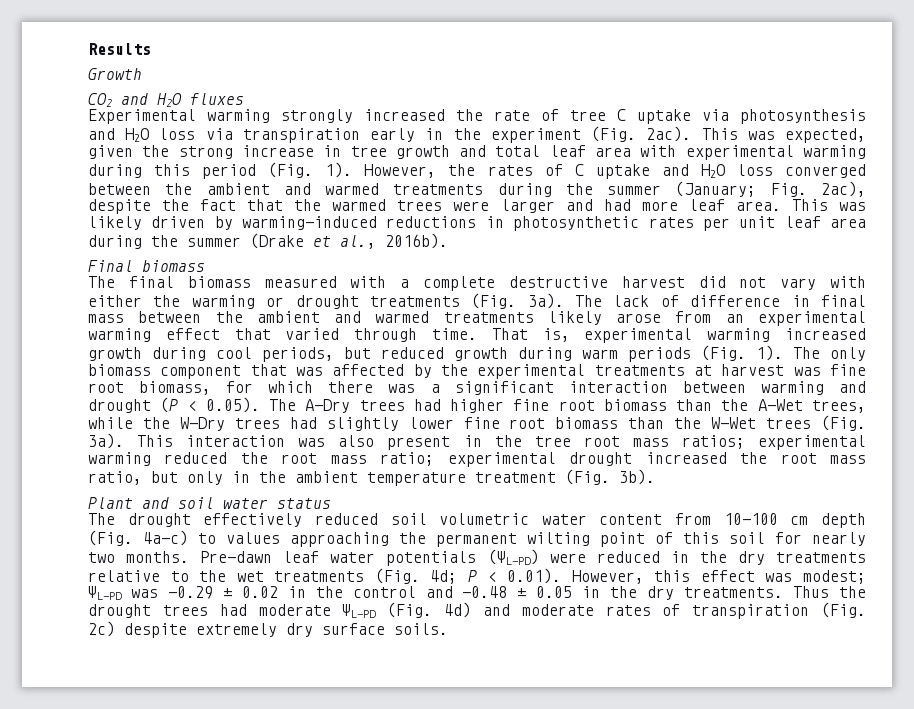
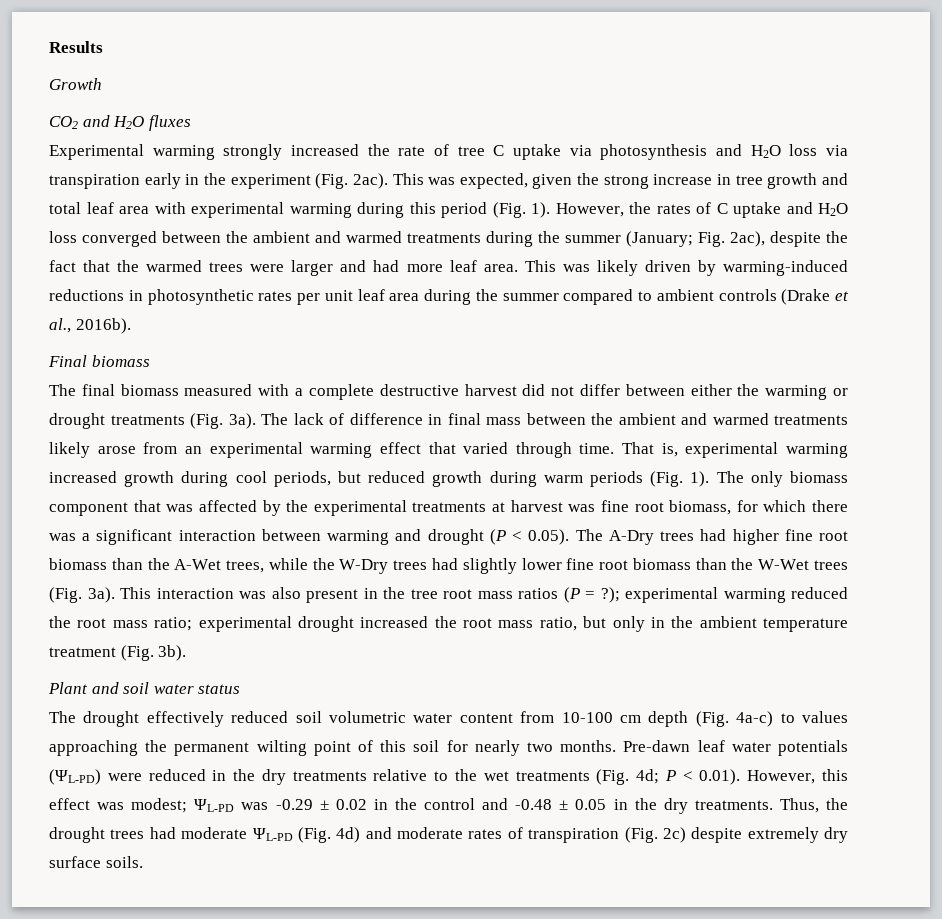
- This was likely driven by warming-induced reductions in photosynthetic rates per unit leaf area during the summer (Drake et al., 2016b).
+ This was likely driven by warming-induced reductions in photosynthetic rates per unit leaf area during the summer compared to ambient controls (Drake et al., 2016b).
- The final biomass measured with a complete destructive harvest did not vary with either the warming or drought treatments (Fig. 3a).
+ The final biomass measured with a complete destructive harvest did not differ between either the warming or drought treatments (Fig. 3a).
- This interaction was also present in the tree root mass ratios; experimental warming reduced the root mass ratio; experimental drought increased the root mass ratio, but only in the ambient temperature treatment (Fig. 3b).
+ This interaction was also present in the tree root mass ratios (P = ?); experimental warming reduced the root mass ratio; experimental drought increased the root mass ratio, but only in the ambient temperature treatment (Fig. 3b).
- Thus the drought trees had moderate ΨL-PD (Fig. 4d) and moderate rates of transpiration (Fig. 2c) despite extremely dry surface soils.
+ Thus, the drought trees had moderate ΨL-PD (Fig. 4d) and moderate rates of transpiration (Fig. 2c) despite extremely dry surface soils.

